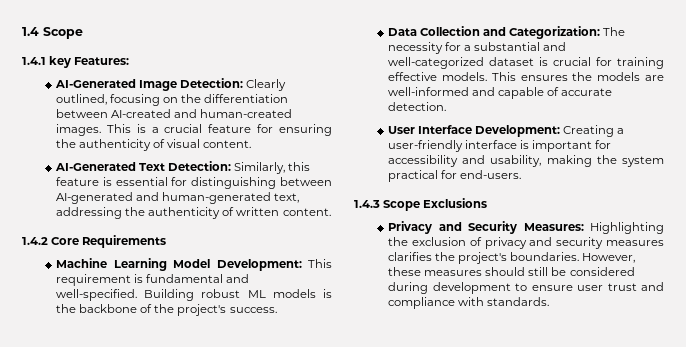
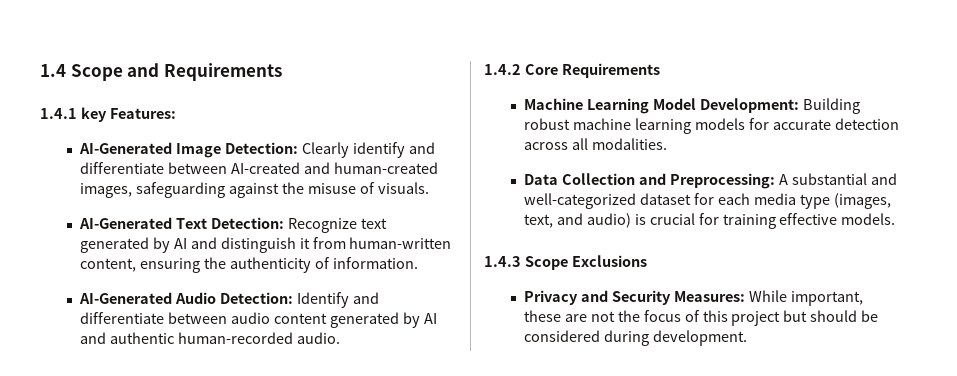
- 1.4 Scope
+ 1.4 Scope and Requirements
- AI-Generated Image Detection: Clearly outlined, focusing on the differentiation between AI-created and human-created images. This is a crucial feature for ensuring the authenticity of visual content.
- AI-Generated Text Detection: Similarly, this feature is essential for distinguishing between AI-generated and human-generated text, addressing the authenticity of written content.
+ AI-Generated Image Detection: Clearly identify and differentiate between AI-created and human-created images, safeguarding against the misuse of visuals.
+ AI-Generated Text Detection: Recognize text generated by AI and distinguish it from human-written content, ensuring the authenticity of information.
+ AI-Generated Audio Detection: Identify and differentiate between audio content generated by AI and authentic human-recorded audio.
- Machine Learning Model Development: This requirement is fundamental and well-specified. Building robust ML models is the backbone of the project's success.
- Data Collection and Categorization: The necessity for a substantial and well-categorized dataset is crucial for training effective models. This ensures the models are well-informed and capable of accurate detection.
- User Interface Development: Creating a user-friendly interface is important for accessibility and usability, making the system practical for end-users.
+ Machine Learning Model Development: Building robust machine learning models for accurate detection across all modalities.
+ Data Collection and Preprocessing: A substantial and well-categorized dataset for each media type (images, text, and audio) is crucial for training effective models.
- Privacy and Security Measures: Highlighting the exclusion of privacy and security measures clarifies the project's boundaries. However, these measures should still be considered during development to ensure user trust and compliance with standards.
+ Privacy and Security Measures: While important, these are not the focus of this project but should be considered during development.

